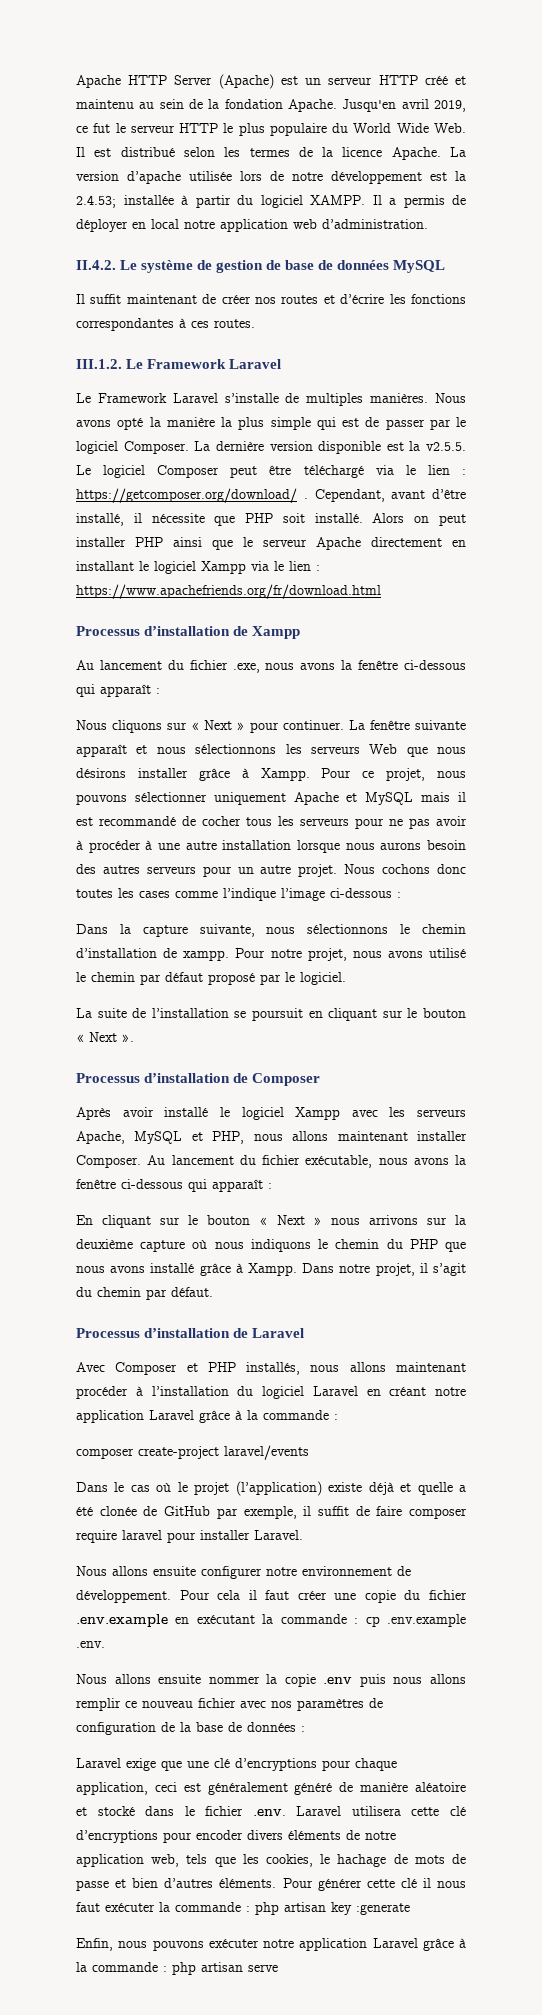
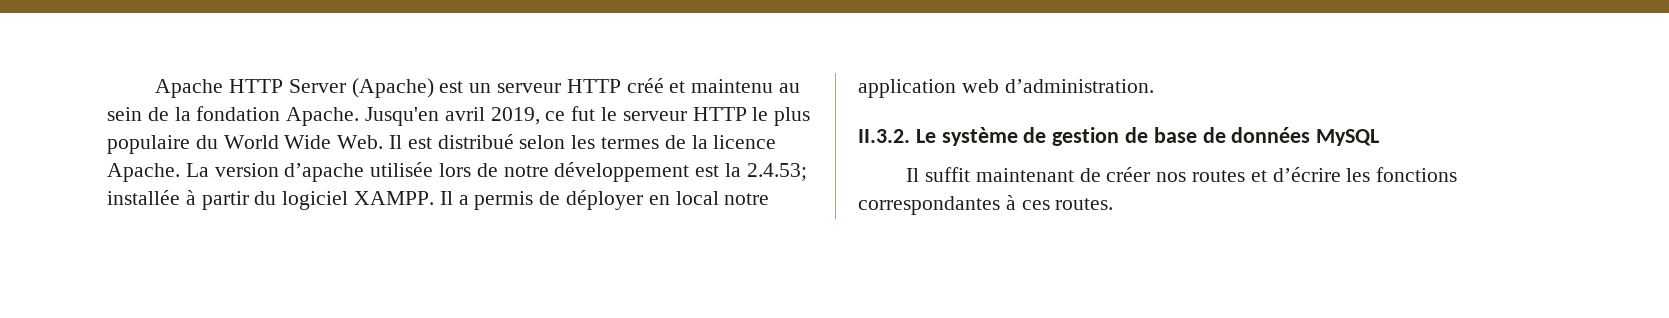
- II.4.2. Le système de gestion de base de données MySQL
+ II.3.2. Le système de gestion de base de données MySQL
- III.1.2. Le Framework Laravel
- Le Framework Laravel s’installe de multiples manières. Nous avons opté la manière la plus simple qui est de passer par le logiciel Composer. La dernière version disponible est la v2.5.5. Le logiciel Composer peut être téléchargé via le lien : https://getcomposer.org/download/ . Cependant, avant d’être installé, il nécessite que PHP soit installé. Alors on peut installer PHP ainsi que le serveur Apache directement en installant le logiciel Xampp via le lien : https://www.apachefriends.org/fr/download.html
- Processus d’installation de Xampp
- Au lancement du fichier .exe, nous avons la fenêtre ci-dessous qui apparaît :
- Nous cliquons sur « Next » pour continuer. La fenêtre suivante apparaît et nous sélectionnons les serveurs Web que nous désirons installer grâce à Xampp. Pour ce projet, nous pouvons sélectionner uniquement Apache et MySQL mais il est recommandé de cocher tous les serveurs pour ne pas avoir à procéder à une autre installation lorsque nous aurons besoin des autres serveurs pour un autre projet. Nous cochons donc toutes les cases comme l’indique l’image ci-dessous :
- Dans la capture suivante, nous sélectionnons le chemin d’installation de xampp. Pour notre projet, nous avons utilisé le chemin par défaut proposé par le logiciel.
- La suite de l’installation se poursuit en cliquant sur le bouton « Next ».
- Processus d’installation de Composer
- Après avoir installé le logiciel Xampp avec les serveurs Apache, MySQL et PHP, nous allons maintenant installer Composer. Au lancement du fichier exécutable, nous avons la fenêtre ci-dessous qui apparaît :
- En cliquant sur le bouton « Next » nous arrivons sur la deuxième capture où nous indiquons le chemin du PHP que nous avons installé grâce à Xampp. Dans notre projet, il s’agit du chemin par défaut.
- Processus d’installation de Laravel
- Avec Composer et PHP installés, nous allons maintenant procéder à l’installation du logiciel Laravel en créant notre application Laravel grâce à la commande :
- composer create-project laravel/events
- Dans le cas où le projet (l’application) existe déjà et quelle a été clonée de GitHub par exemple, il suffit de faire composer require laravel pour installer Laravel.
- Nous allons ensuite configurer notre environnement de développement. Pour cela il faut créer une copie du fichier .env.example en exécutant la commande : cp .env.example .env.
- Nous allons ensuite nommer la copie .env puis nous allons remplir ce nouveau fichier avec nos paramètres de configuration de la base de données :
- Laravel exige que une clé d’encryptions pour chaque application, ceci est généralement généré de manière aléatoire et stocké dans le fichier .env. Laravel utilisera cette clé d’encryptions pour encoder divers éléments de notre application web, tels que les cookies, le hachage de mots de passe et bien d’autres éléments. Pour générer cette clé il nous faut exécuter la commande : php artisan key :generate
- Enfin, nous pouvons exécuter notre application Laravel grâce à la commande : php artisan serve

